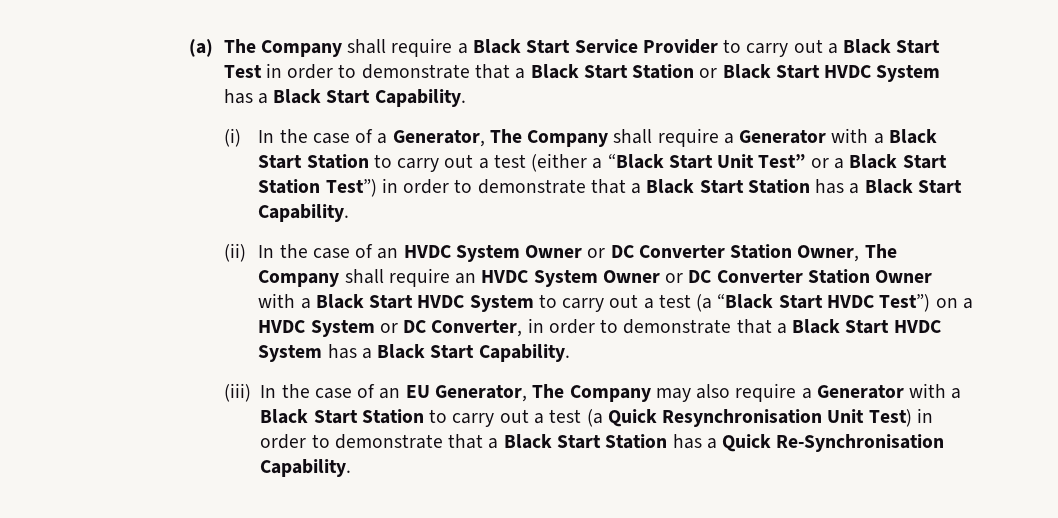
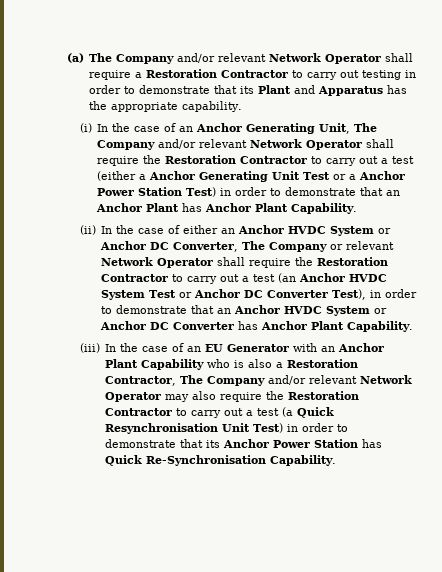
- (a) The Company shall require a Black Start Service Provider to carry out a Black Start Test in order to demonstrate that a Black Start Station or Black Start HVDC System has a Black Start Capability.
- (i) In the case of a Generator, The Company shall require a Generator with a Black Start Station to carry out a test (either a “Black Start Unit Test” or a Black Start Station Test”) in order to demonstrate that a Black Start Station has a Black Start Capability.
- (ii) In the case of an HVDC System Owner or DC Converter Station Owner, The Company shall require an HVDC System Owner or DC Converter Station Owner with a Black Start HVDC System to carry out a test (a “Black Start HVDC Test”) on a HVDC System or DC Converter, in order to demonstrate that a Black Start HVDC System has a Black Start Capability.
+ (a) The Company and/or relevant Network Operator shall require a Restoration Contractor to carry out testing in order to demonstrate that its Plant and Apparatus has the appropriate capability.
+ (i) In the case of an Anchor Generating Unit, The Company and/or relevant Network Operator shall require the Restoration Contractor to carry out a test (either a Anchor Generating Unit Test or a Anchor Power Station Test) in order to demonstrate that an Anchor Plant has Anchor Plant Capability.
+ (ii) In the case of either an Anchor HVDC System or Anchor DC Converter, The Company or relevant Network Operator shall require the Restoration Contractor to carry out a test (an Anchor HVDC System Test or Anchor DC Converter Test), in order to demonstrate that an Anchor HVDC System or Anchor DC Converter has Anchor Plant Capability.
- (iii) In the case of an EU Generator, The Company may also require a Generator with a Black Start Station to carry out a test (a Quick Resynchronisation Unit Test) in order to demonstrate that a Black Start Station has a Quick Re-Synchronisation Capability.
+ (iii) In the case of an EU Generator with an Anchor Plant Capability who is also a Restoration Contractor, The Company and/or relevant Network Operator may also require the Restoration Contractor to carry out a test (a Quick Resynchronisation Unit Test) in order to demonstrate that its Anchor Power Station has Quick Re-Synchronisation Capability.

